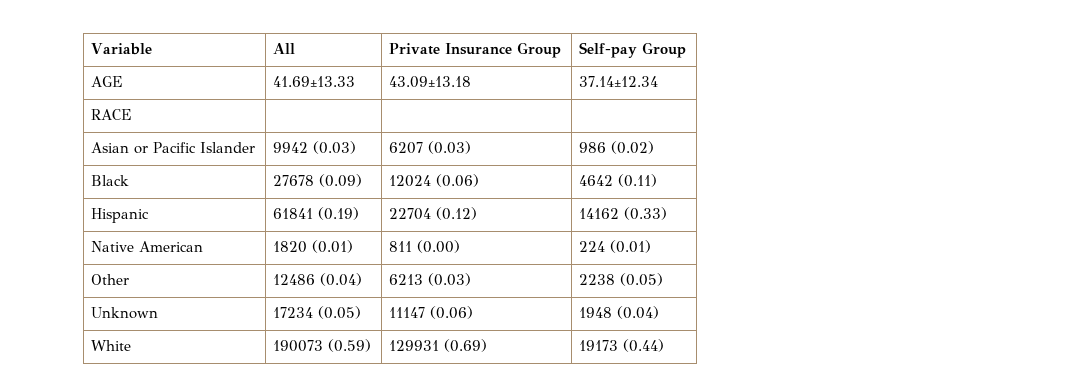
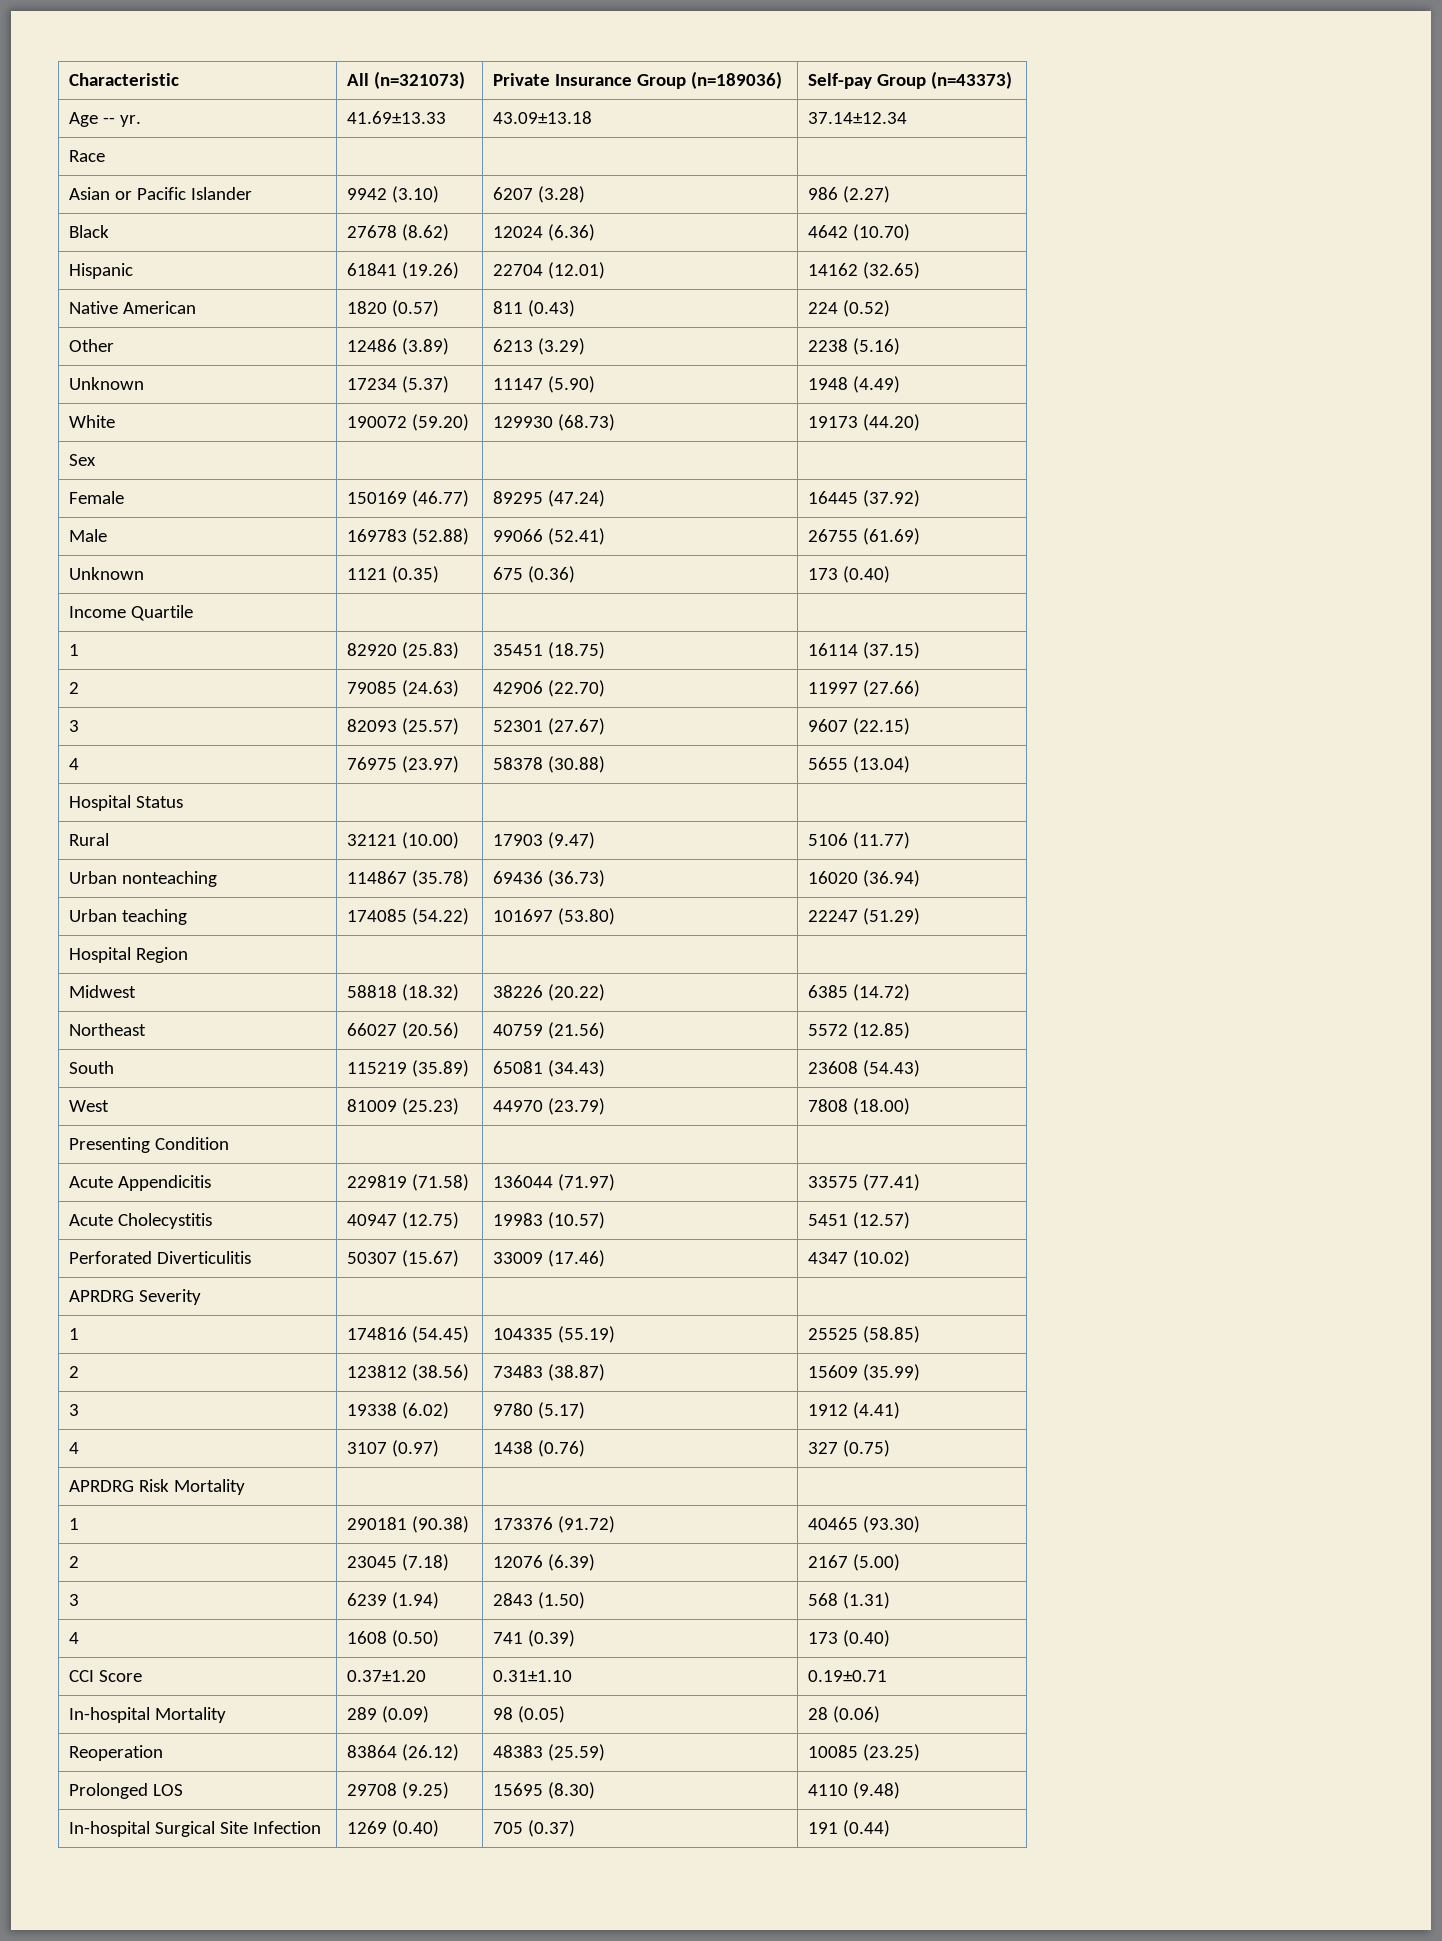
- Variable | All | Private Insurance Group | Self-pay Group
- AGE | 41.69±13.33 | 43.09±13.18 | 37.14±12.34
+ Characteristic | All (n=321073) | Private Insurance Group (n=189036) | Self-pay Group (n=43373)
+ Age -- yr. | 41.69±13.33 | 43.09±13.18 | 37.14±12.34
- RACE | | |
+ Race | | |
- Asian or Pacific Islander | 9942 (0.03) | 6207 (0.03) | 986 (0.02)
+ Asian or Pacific Islander | 9942 (3.10) | 6207 (3.28) | 986 (2.27)
- Black | 27678 (0.09) | 12024 (0.06) | 4642 (0.11)
+ Black | 27678 (8.62) | 12024 (6.36) | 4642 (10.70)
- Hispanic | 61841 (0.19) | 22704 (0.12) | 14162 (0.33)
+ Hispanic | 61841 (19.26) | 22704 (12.01) | 14162 (32.65)
- Native American | 1820 (0.01) | 811 (0.00) | 224 (0.01)
+ Native American | 1820 (0.57) | 811 (0.43) | 224 (0.52)
- Other | 12486 (0.04) | 6213 (0.03) | 2238 (0.05)
+ Other | 12486 (3.89) | 6213 (3.29) | 2238 (5.16)
- Unknown | 17234 (0.05) | 11147 (0.06) | 1948 (0.04)
+ Unknown | 17234 (5.37) | 11147 (5.90) | 1948 (4.49)
- White | 190073 (0.59) | 129931 (0.69) | 19173 (0.44)
+ White | 190072 (59.20) | 129930 (68.73) | 19173 (44.20)
+ Sex | | |
+ Female | 150169 (46.77) | 89295 (47.24) | 16445 (37.92)
+ Male | 169783 (52.88) | 99066 (52.41) | 26755 (61.69)
+ Unknown | 1121 (0.35) | 675 (0.36) | 173 (0.40)
+ Income Quartile | | |
+ 1 | 82920 (25.83) | 35451 (18.75) | 16114 (37.15)
+ 2 | 79085 (24.63) | 42906 (22.70) | 11997 (27.66)
+ 3 | 82093 (25.57) | 52301 (27.67) | 9607 (22.15)
+ 4 | 76975 (23.97) | 58378 (30.88) | 5655 (13.04)
+ Hospital Status | | |
+ Rural | 32121 (10.00) | 17903 (9.47) | 5106 (11.77)
+ Urban nonteaching | 114867 (35.78) | 69436 (36.73) | 16020 (36.94)
+ Urban teaching | 174085 (54.22) | 101697 (53.80) | 22247 (51.29)
+ Hospital Region | | |
+ Midwest | 58818 (18.32) | 38226 (20.22) | 6385 (14.72)
+ Northeast | 66027 (20.56) | 40759 (21.56) | 5572 (12.85)
+ South | 115219 (35.89) | 65081 (34.43) | 23608 (54.43)
+ West | 81009 (25.23) | 44970 (23.79) | 7808 (18.00)
+ Presenting Condition | | |
+ Acute Appendicitis | 229819 (71.58) | 136044 (71.97) | 33575 (77.41)
+ Acute Cholecystitis | 40947 (12.75) | 19983 (10.57) | 5451 (12.57)
+ Perforated Diverticulitis | 50307 (15.67) | 33009 (17.46) | 4347 (10.02)
+ APRDRG Severity | | |
+ 1 | 174816 (54.45) | 104335 (55.19) | 25525 (58.85)
+ 2 | 123812 (38.56) | 73483 (38.87) | 15609 (35.99)
+ 3 | 19338 (6.02) | 9780 (5.17) | 1912 (4.41)
+ 4 | 3107 (0.97) | 1438 (0.76) | 327 (0.75)
+ APRDRG Risk Mortality | | |
+ 1 | 290181 (90.38) | 173376 (91.72) | 40465 (93.30)
+ 2 | 23045 (7.18) | 12076 (6.39) | 2167 (5.00)
+ 3 | 6239 (1.94) | 2843 (1.50) | 568 (1.31)
+ 4 | 1608 (0.50) | 741 (0.39) | 173 (0.40)
+ CCI Score | 0.37±1.20 | 0.31±1.10 | 0.19±0.71
+ In-hospital Mortality | 289 (0.09) | 98 (0.05) | 28 (0.06)
+ Reoperation | 83864 (26.12) | 48383 (25.59) | 10085 (23.25)
+ Prolonged LOS | 29708 (9.25) | 15695 (8.30) | 4110 (9.48)
+ In-hospital Surgical Site Infection | 1269 (0.40) | 705 (0.37) | 191 (0.44)

